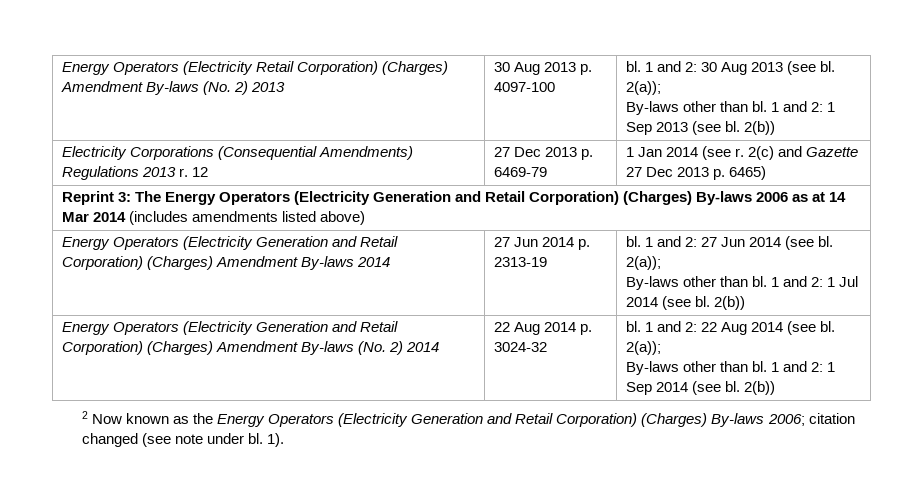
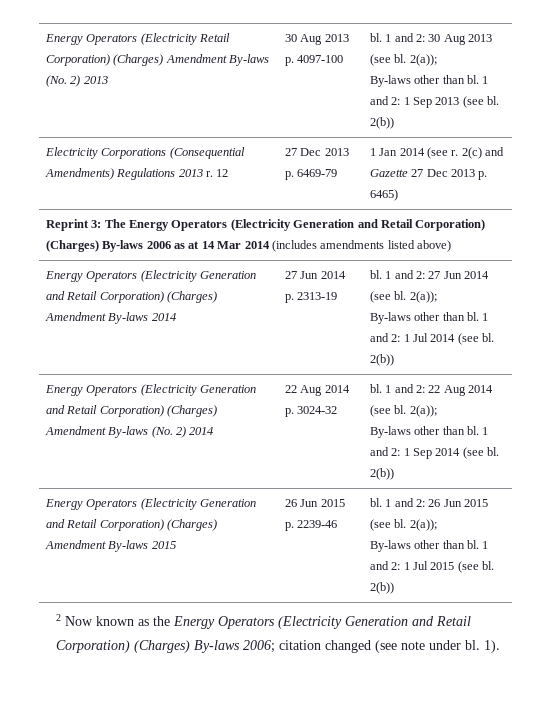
+ Energy Operators (Electricity Generation and Retail Corporation) (Charges) Amendment By-laws 2015 | 26 Jun 2015 p. 2239-46 | bl. 1 and 2: 26 Jun 2015 (see bl. 2(a));
+ By-laws other than bl. 1 and 2: 1 Jul 2015 (see bl. 2(b))

